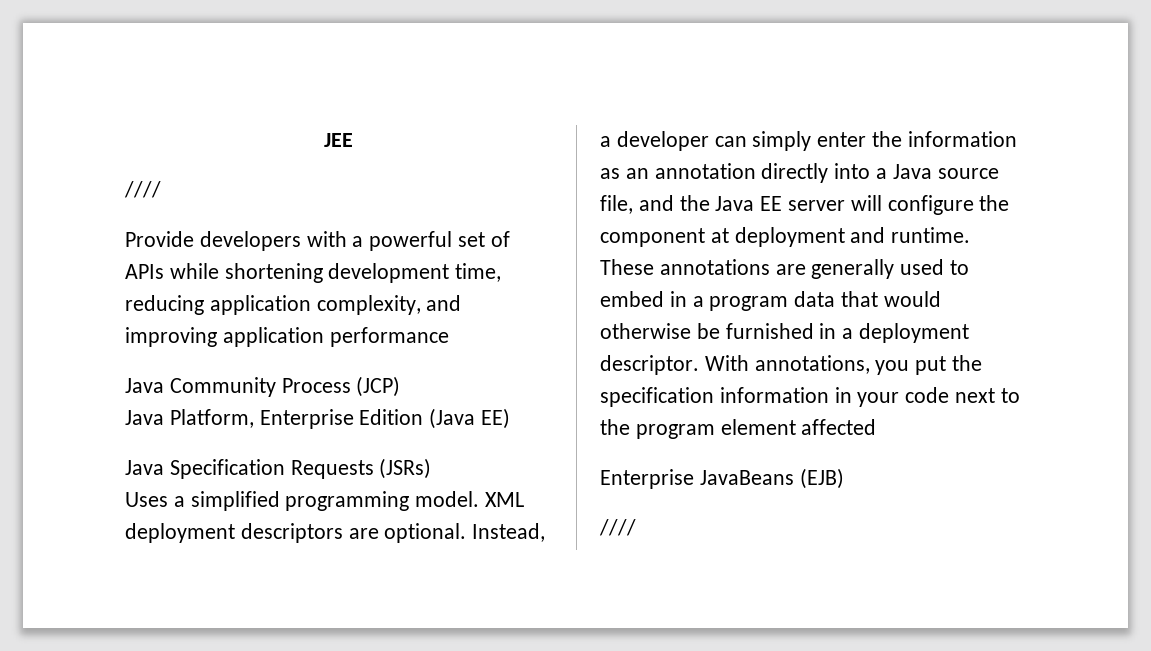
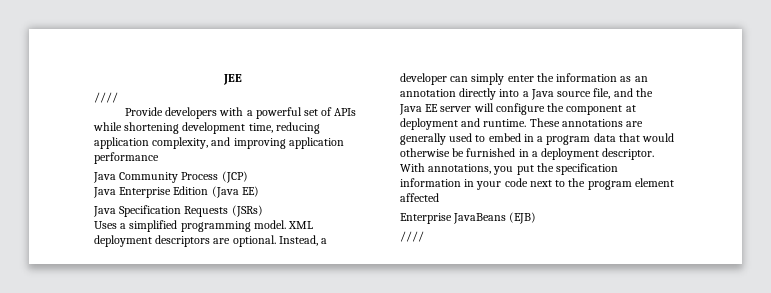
- Java Platform, Enterprise Edition (Java EE)
+ Java Enterprise Edition (Java EE)

